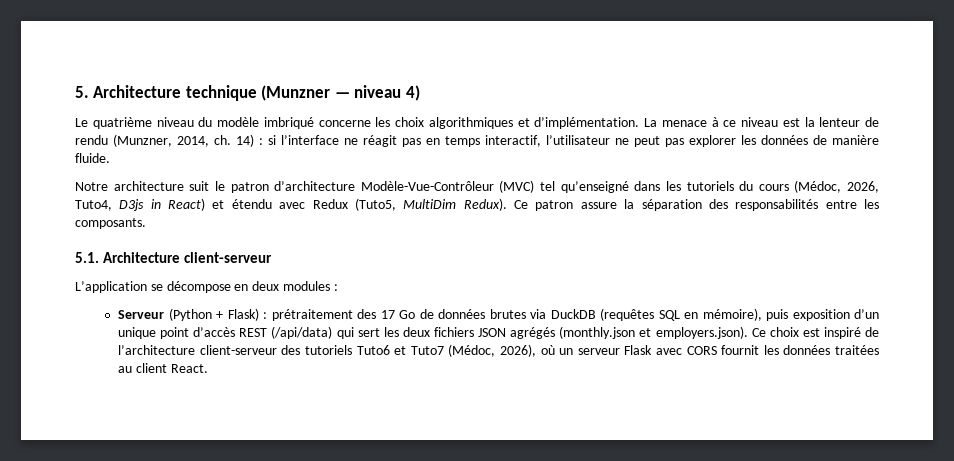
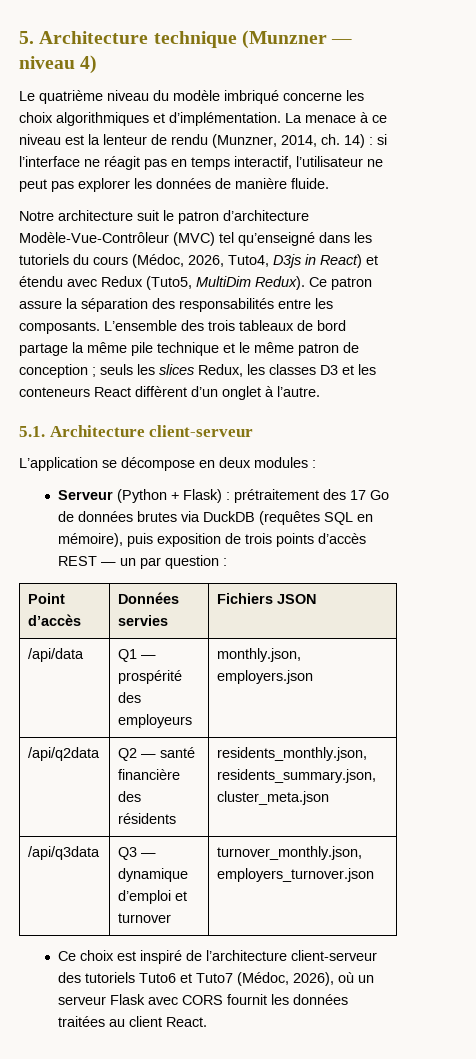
+ L’ensemble des trois tableaux de bord partage la même pile technique et le même patron de conception ; seuls les slices Redux, les classes D3 et les conteneurs React diffèrent d’un onglet à l’autre.
- Serveur (Python + Flask) : prétraitement des 17 Go de données brutes via DuckDB (requêtes SQL en mémoire), puis exposition d’un unique point d’accès REST (/api/data) qui sert les deux fichiers JSON agrégés (monthly.json et employers.json). Ce choix est inspiré de l’architecture client-serveur des tutoriels Tuto6 et Tuto7 (Médoc, 2026), où un serveur Flask avec CORS fournit les données traitées au client React.
+ Serveur (Python + Flask) : prétraitement des 17 Go de données brutes via DuckDB (requêtes SQL en mémoire), puis exposition de trois points d’accès REST — un par question :
+ Point d’accès | Données servies | Fichiers JSON
+ /api/data | Q1 — prospérité des employeurs | monthly.json, employers.json
+ /api/q2data | Q2 — santé financière des résidents | residents_monthly.json, residents_summary.json, cluster_meta.json
+ /api/q3data | Q3 — dynamique d’emploi et turnover | turnover_monthly.json, employers_turnover.json
+ Ce choix est inspiré de l’architecture client-serveur des tutoriels Tuto6 et Tuto7 (Médoc, 2026), où un serveur Flask avec CORS fournit les données traitées au client React.

